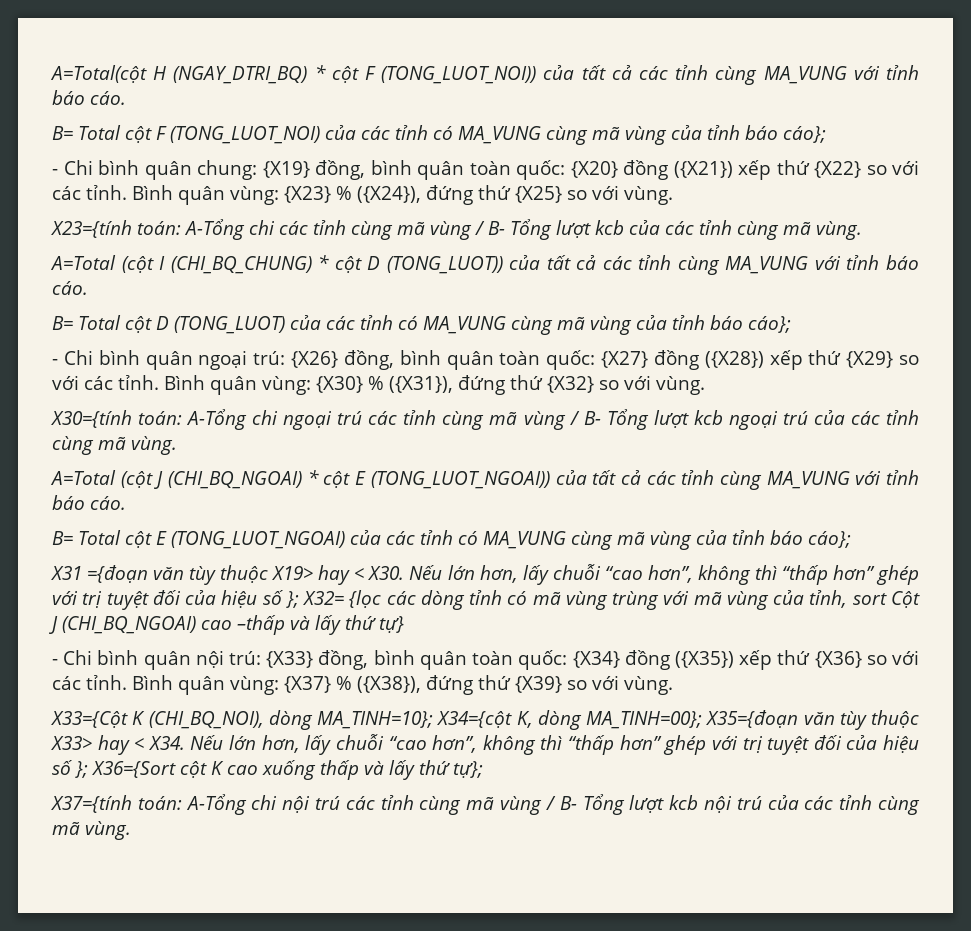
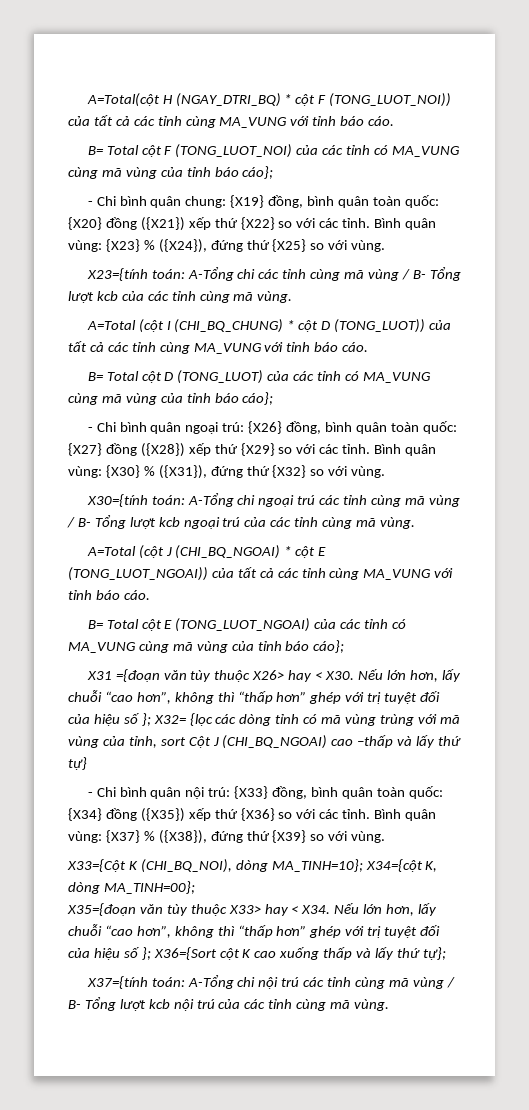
- X31 ={đoạn văn tùy thuộc X19> hay < X30. Nếu lớn hơn, lấy chuỗi “cao hơn”, không thì “thấp hơn” ghép với trị tuyệt đối của hiệu số }; X32= {lọc các dòng tỉnh có mã vùng trùng với mã vùng của tỉnh, sort Cột J (CHI_BQ_NGOAI) cao –thấp và lấy thứ tự}
+ X31 ={đoạn văn tùy thuộc X26> hay < X30. Nếu lớn hơn, lấy chuỗi “cao hơn”, không thì “thấp hơn” ghép với trị tuyệt đối của hiệu số }; X32= {lọc các dòng tỉnh có mã vùng trùng với mã vùng của tỉnh, sort Cột J (CHI_BQ_NGOAI) cao –thấp và lấy thứ tự}
- X33={Cột K (CHI_BQ_NOI), dòng MA_TINH=10}; X34={cột K, dòng MA_TINH=00}; X35={đoạn văn tùy thuộc X33> hay < X34. Nếu lớn hơn, lấy chuỗi “cao hơn”, không thì “thấp hơn” ghép với trị tuyệt đối của hiệu số }; X36={Sort cột K cao xuống thấp và lấy thứ tự};
+ X33={Cột K (CHI_BQ_NOI), dòng MA_TINH=10}; X34={cột K, dòng MA_TINH=00};
+ X35={đoạn văn tùy thuộc X33> hay < X34. Nếu lớn hơn, lấy chuỗi “cao hơn”, không thì “thấp hơn” ghép với trị tuyệt đối của hiệu số }; X36={Sort cột K cao xuống thấp và lấy thứ tự};

